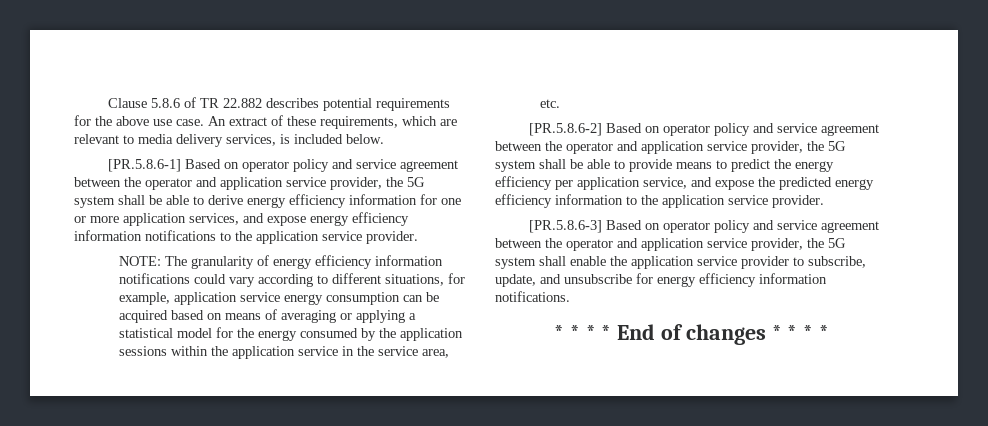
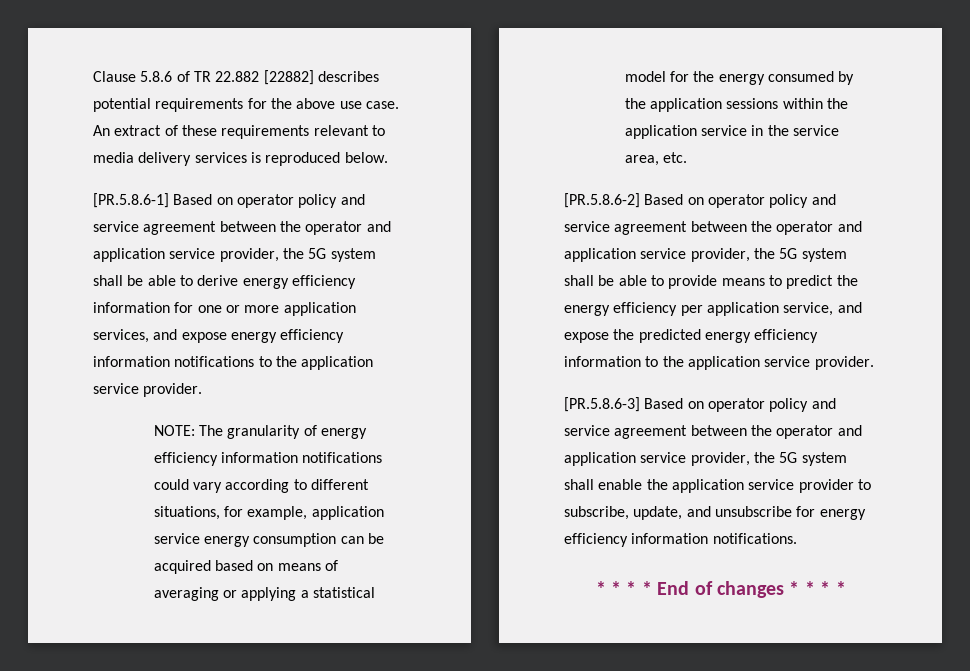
- Clause 5.8.6 of TR 22.882 describes potential requirements for the above use case.
+ Clause 5.8.6 of TR 22.882 [22882] describes potential requirements for the above use case.
- An extract of these requirements, which are relevant to media delivery services, is included below.
+ An extract of these requirements relevant to media delivery services is reproduced below.

